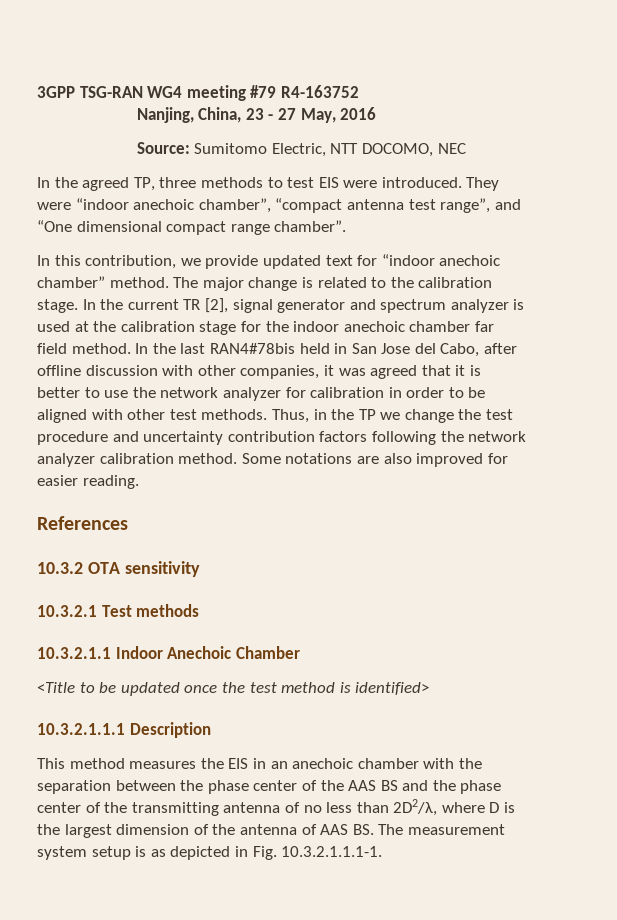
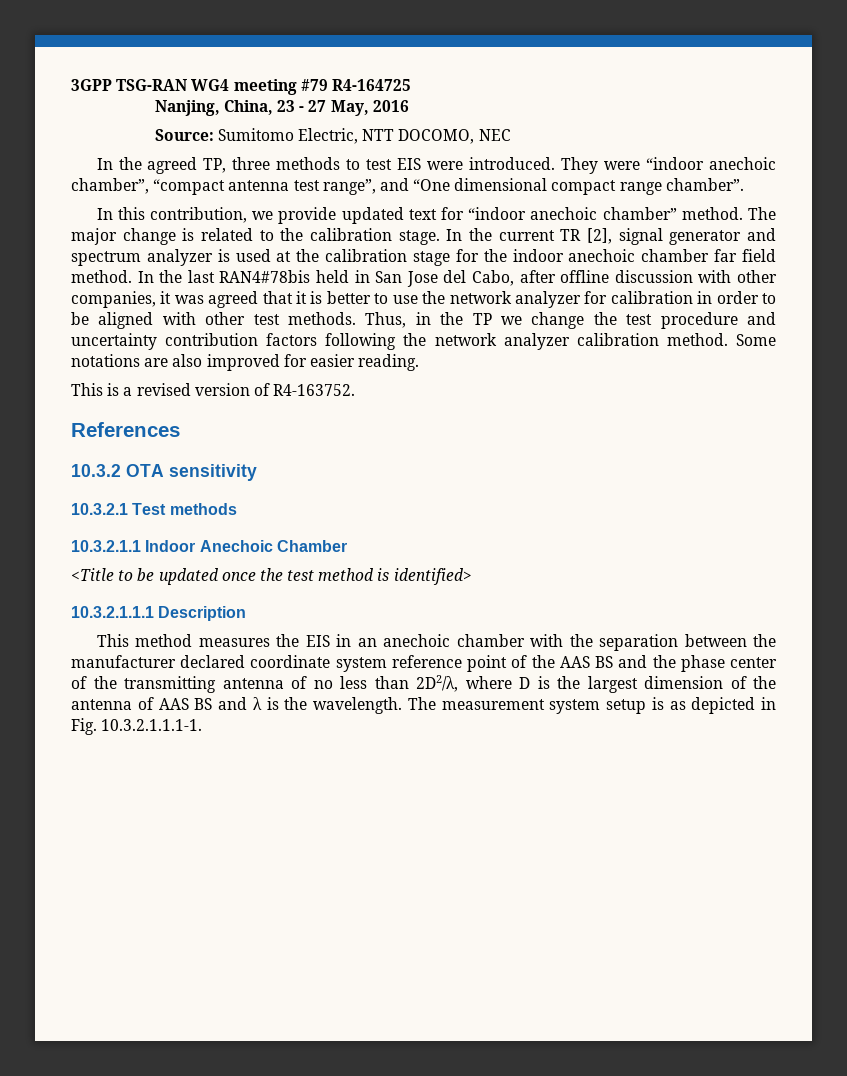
- 3GPP TSG-RAN WG4 meeting #79 R4-163752
+ 3GPP TSG-RAN WG4 meeting #79 R4-164725
+ This is a revised version of R4-163752.
- This method measures the EIS in an anechoic chamber with the separation between the phase center of the AAS BS and the phase center of the transmitting antenna of no less than 2D2/λ, where D is the largest dimension of the antenna of AAS BS. The measurement system setup is as depicted in Fig. 10.3.2.1.1.1-1.
+ This method measures the EIS in an anechoic chamber with the separation between the manufacturer declared coordinate system reference point of the AAS BS and the phase center of the transmitting antenna of no less than 2D2/λ, where D is the largest dimension of the antenna of AAS BS and λ is the wavelength. The measurement system setup is as depicted in Fig. 10.3.2.1.1.1-1.

